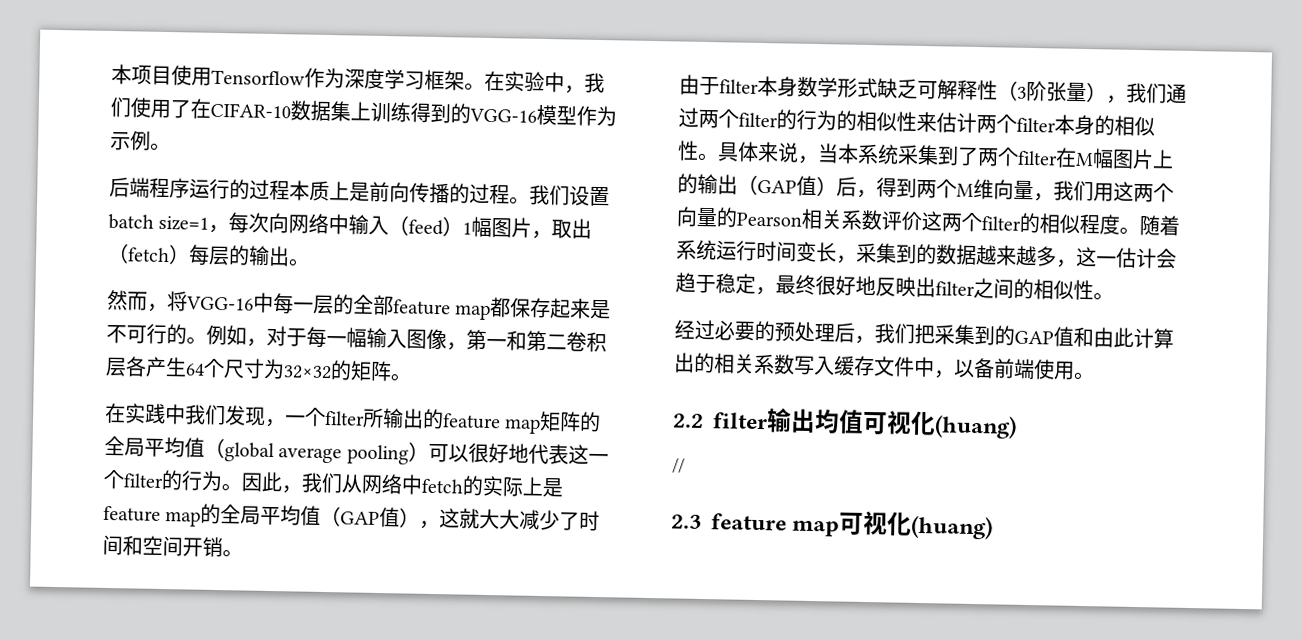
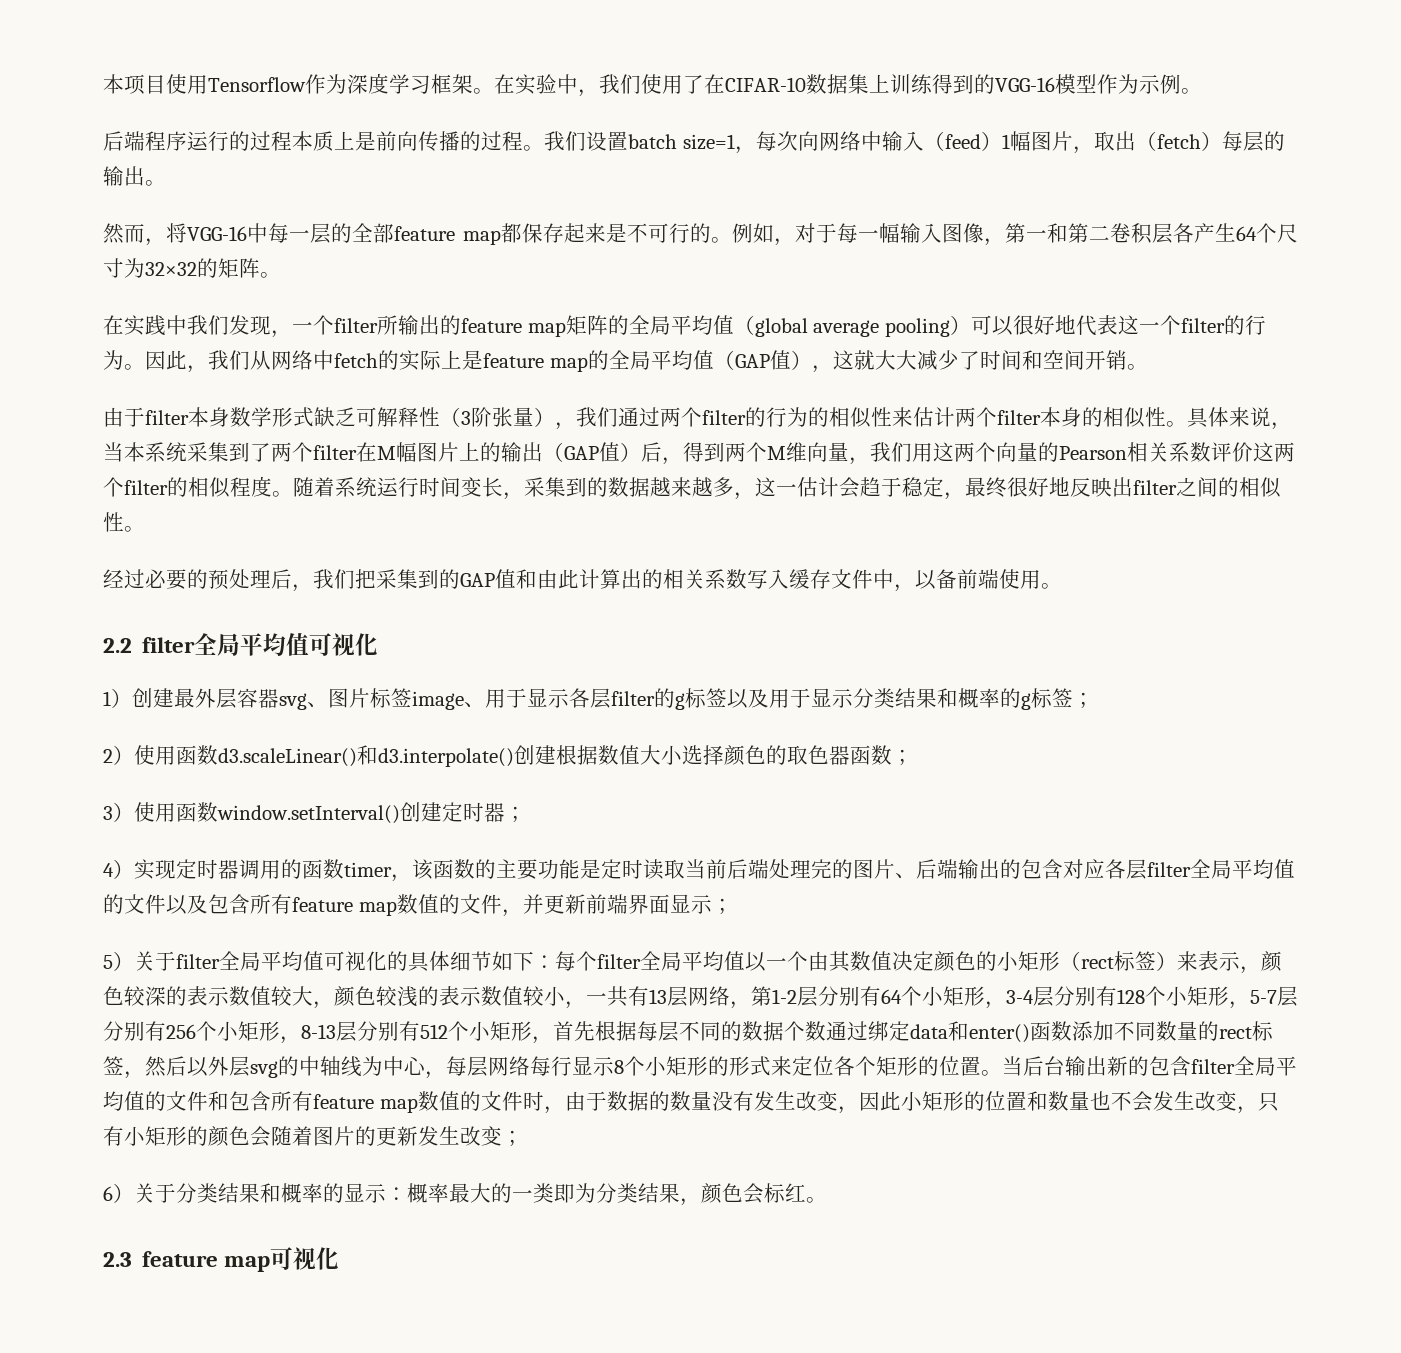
- 2.2 filter输出均值可视化(huang)
- //
+ 2.2 filter全局平均值可视化
+ 1）创建最外层容器svg、图片标签image、用于显示各层filter的g标签以及用于显示分类结果和概率的g标签；
+ 2）使用函数d3.scaleLinear()和d3.interpolate()创建根据数值大小选择颜色的取色器函数；
+ 3）使用函数window.setInterval()创建定时器；
+ 4）实现定时器调用的函数timer，该函数的主要功能是定时读取当前后端处理完的图片、后端输出的包含对应各层filter全局平均值的文件以及包含所有feature map数值的文件，并更新前端界面显示；
+ 5）关于filter全局平均值可视化的具体细节如下：每个filter全局平均值以一个由其数值决定颜色的小矩形（rect标签）来表示，颜色较深的表示数值较大，颜色较浅的表示数值较小，一共有13层网络，第1-2层分别有64个小矩形，3-4层分别有128个小矩形，5-7层分别有256个小矩形，8-13层分别有512个小矩形，首先根据每层不同的数据个数通过绑定data和enter()函数添加不同数量的rect标签，然后以外层svg的中轴线为中心，每层网络每行显示8个小矩形的形式来定位各个矩形的位置。当后台输出新的包含filter全局平均值的文件和包含所有feature map数值的文件时，由于数据的数量没有发生改变，因此小矩形的位置和数量也不会发生改变，只有小矩形的颜色会随着图片的更新发生改变；
+ 6）关于分类结果和概率的显示：概率最大的一类即为分类结果，颜色会标红。
- 2.3 feature map可视化(huang)
+ 2.3 feature map可视化

